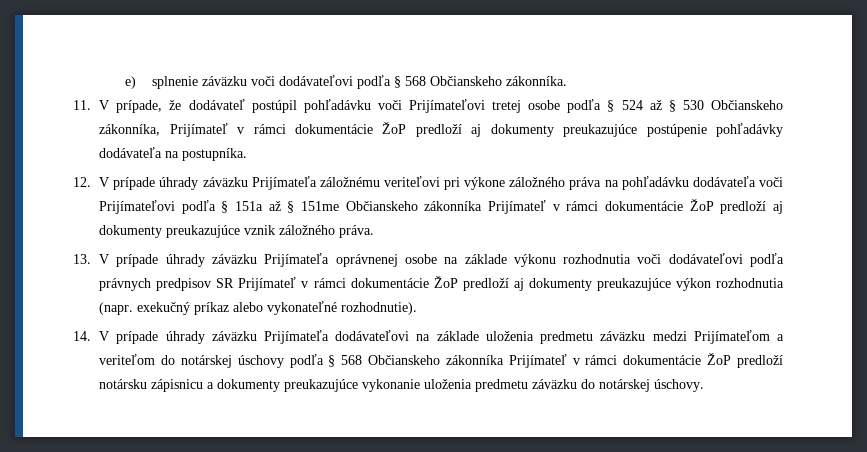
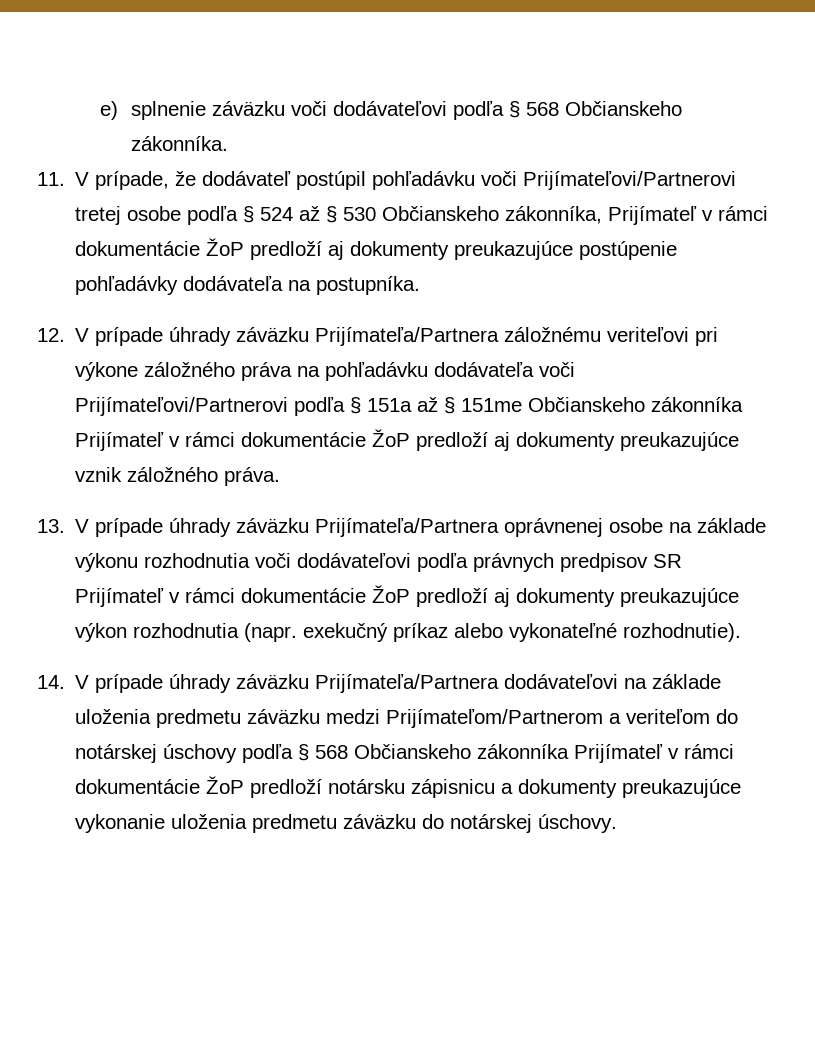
- 11. V prípade, že dodávateľ postúpil pohľadávku voči Prijímateľovi tretej osobe podľa § 524 až § 530 Občianskeho zákonníka, Prijímateľ v rámci dokumentácie ŽoP predloží aj dokumenty preukazujúce postúpenie pohľadávky dodávateľa na postupníka.
+ 11. V prípade, že dodávateľ postúpil pohľadávku voči Prijímateľovi/Partnerovi tretej osobe podľa § 524 až § 530 Občianskeho zákonníka, Prijímateľ v rámci dokumentácie ŽoP predloží aj dokumenty preukazujúce postúpenie pohľadávky dodávateľa na postupníka.
- 12. V prípade úhrady záväzku Prijímateľa záložnému veriteľovi pri výkone záložného práva na pohľadávku dodávateľa voči Prijímateľovi podľa § 151a až § 151me Občianskeho zákonníka Prijímateľ v rámci dokumentácie ŽoP predloží aj dokumenty preukazujúce vznik záložného práva.
+ 12. V prípade úhrady záväzku Prijímateľa/Partnera záložnému veriteľovi pri výkone záložného práva na pohľadávku dodávateľa voči Prijímateľovi/Partnerovi podľa § 151a až § 151me Občianskeho zákonníka Prijímateľ v rámci dokumentácie ŽoP predloží aj dokumenty preukazujúce vznik záložného práva.
- 13. V prípade úhrady záväzku Prijímateľa oprávnenej osobe na základe výkonu rozhodnutia voči dodávateľovi podľa právnych predpisov SR Prijímateľ v rámci dokumentácie ŽoP predloží aj dokumenty preukazujúce výkon rozhodnutia (napr. exekučný príkaz alebo vykonateľné rozhodnutie).
+ 13. V prípade úhrady záväzku Prijímateľa/Partnera oprávnenej osobe na základe výkonu rozhodnutia voči dodávateľovi podľa právnych predpisov SR Prijímateľ v rámci dokumentácie ŽoP predloží aj dokumenty preukazujúce výkon rozhodnutia (napr. exekučný príkaz alebo vykonateľné rozhodnutie).
- 14. V prípade úhrady záväzku Prijímateľa dodávateľovi na základe uloženia predmetu záväzku medzi Prijímateľom a veriteľom do notárskej úschovy podľa § 568 Občianskeho zákonníka Prijímateľ v rámci dokumentácie ŽoP predloží notársku zápisnicu a dokumenty preukazujúce vykonanie uloženia predmetu záväzku do notárskej úschovy.
+ 14. V prípade úhrady záväzku Prijímateľa/Partnera dodávateľovi na základe uloženia predmetu záväzku medzi Prijímateľom/Partnerom a veriteľom do notárskej úschovy podľa § 568 Občianskeho zákonníka Prijímateľ v rámci dokumentácie ŽoP predloží notársku zápisnicu a dokumenty preukazujúce vykonanie uloženia predmetu záväzku do notárskej úschovy.

